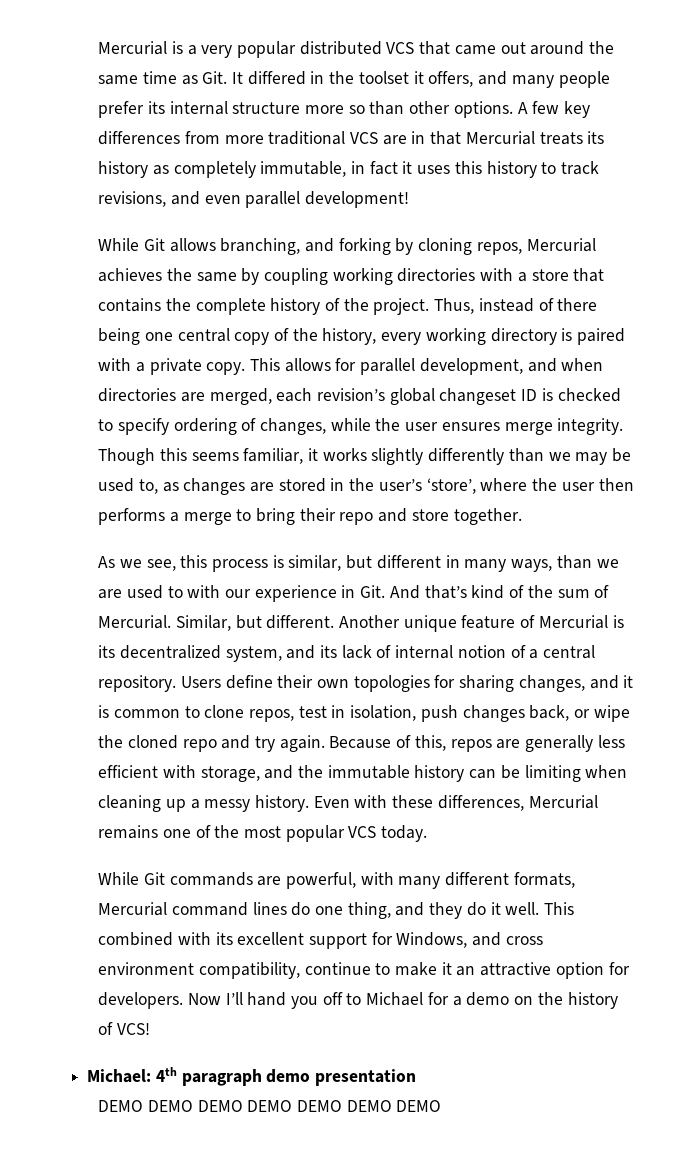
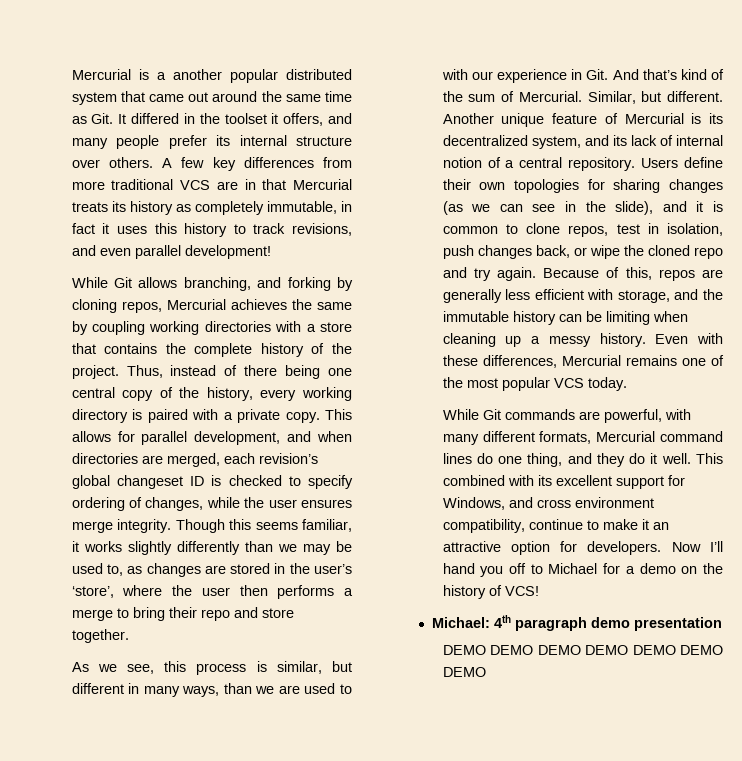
- Mercurial is a very popular distributed VCS that came out around the same time as Git. It differed in the toolset it offers, and many people prefer its internal structure more so than other options.
+ Mercurial is a another popular distributed system that came out around the same time as Git. It differed in the toolset it offers, and many people prefer its internal structure over others.
- Users define their own topologies for sharing changes, and it is common to clone repos, test in isolation, push changes back, or wipe the cloned repo and try again.
+ Users define their own topologies for sharing changes (as we can see in the slide), and it is common to clone repos, test in isolation, push changes back, or wipe the cloned repo and try again.

